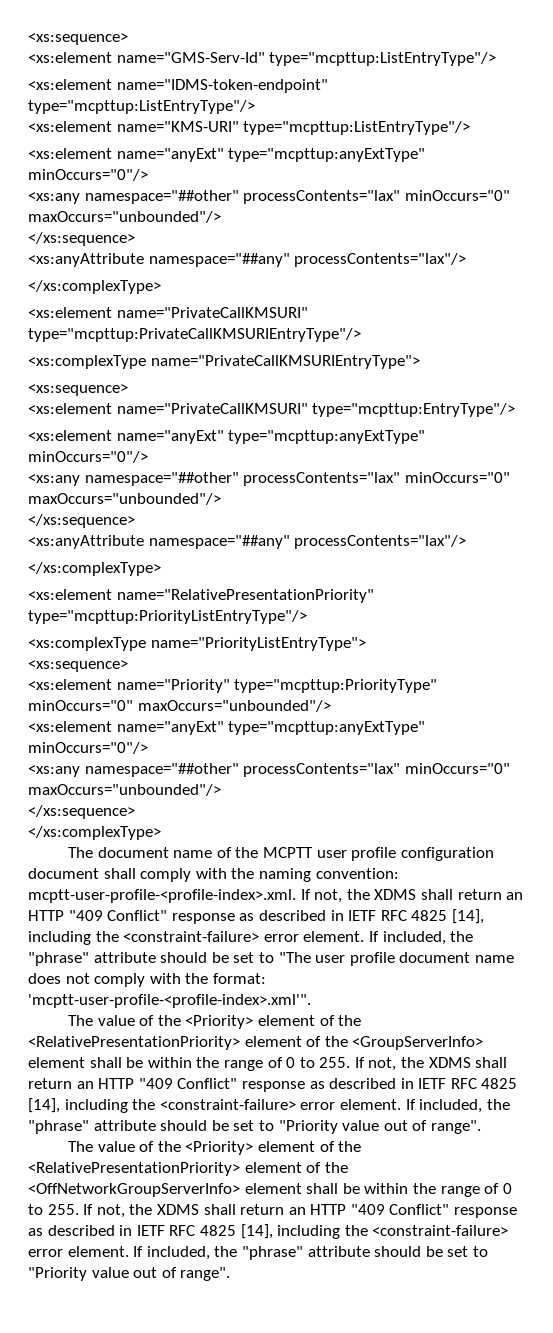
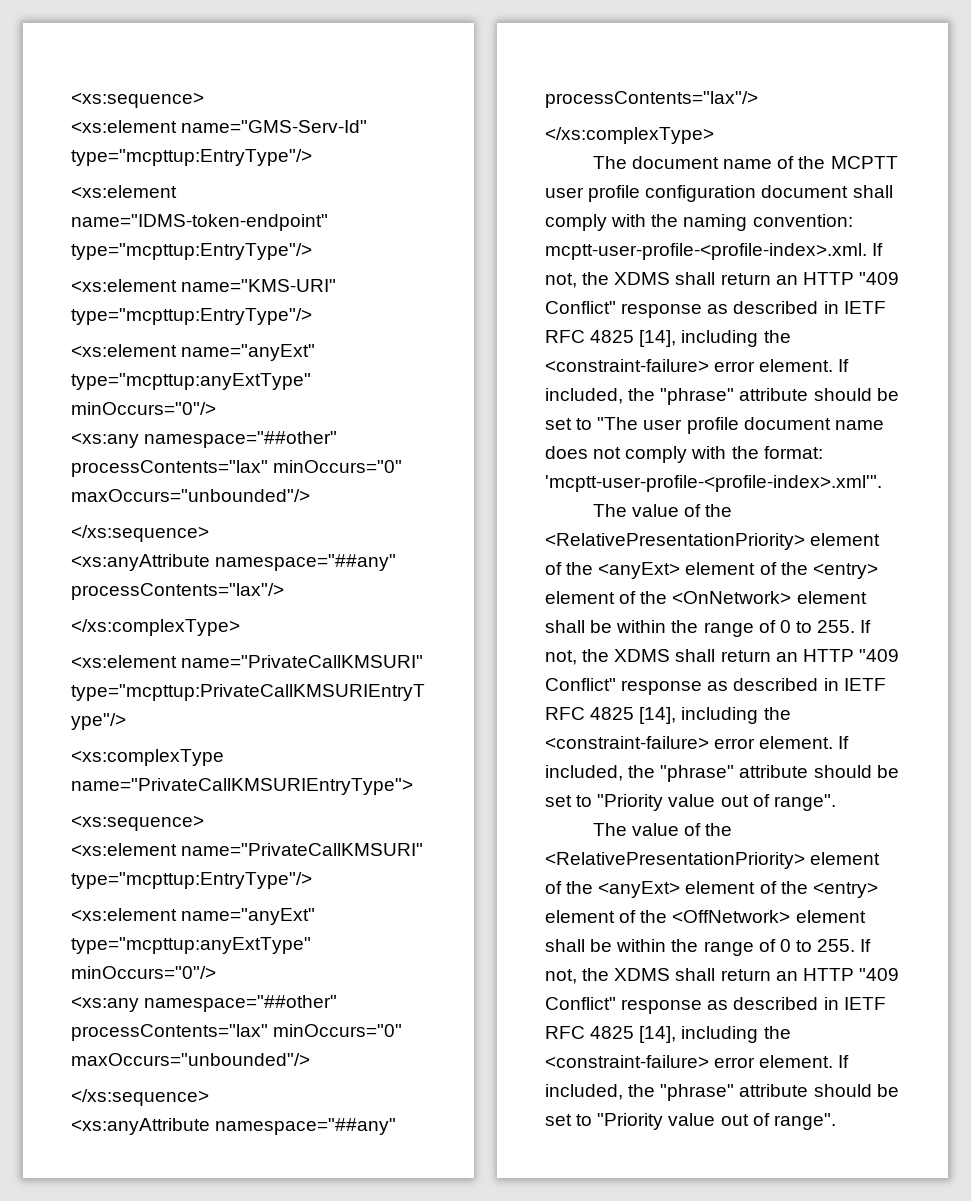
- <xs:element name="GMS-Serv-Id" type="mcpttup:ListEntryType"/>
+ <xs:element name="GMS-Serv-Id" type="mcpttup:EntryType"/>
- <xs:element name="IDMS-token-endpoint" type="mcpttup:ListEntryType"/>
+ <xs:element name="IDMS-token-endpoint" type="mcpttup:EntryType"/>
- <xs:element name="KMS-URI" type="mcpttup:ListEntryType"/>
+ <xs:element name="KMS-URI" type="mcpttup:EntryType"/>
- <xs:element name="RelativePresentationPriority" type="mcpttup:PriorityListEntryType"/>
- <xs:complexType name="PriorityListEntryType">
- <xs:sequence>
- <xs:element name="Priority" type="mcpttup:PriorityType" minOccurs="0" maxOccurs="unbounded"/>
- <xs:element name="anyExt" type="mcpttup:anyExtType" minOccurs="0"/>
- <xs:any namespace="##other" processContents="lax" minOccurs="0" maxOccurs="unbounded"/>
- </xs:sequence>
- </xs:complexType>
- The value of the <Priority> element of the <RelativePresentationPriority> element of the <GroupServerInfo> element shall be within the range of 0 to 255. If not, the XDMS shall return an HTTP "409 Conflict" response as described in IETF RFC 4825 [14], including the <constraint-failure> error element.
+ The value of the <RelativePresentationPriority> element of the <anyExt> element of the <entry> element of the <OnNetwork> element shall be within the range of 0 to 255. If not, the XDMS shall return an HTTP "409 Conflict" response as described in IETF RFC 4825 [14], including the <constraint-failure> error element.
- The value of the <Priority> element of the <RelativePresentationPriority> element of the <OffNetworkGroupServerInfo> element shall be within the range of 0 to 255. If not, the XDMS shall return an HTTP "409 Conflict" response as described in IETF RFC 4825 [14], including the <constraint-failure> error element.
+ The value of the <RelativePresentationPriority> element of the <anyExt> element of the <entry> element of the <OffNetwork> element shall be within the range of 0 to 255. If not, the XDMS shall return an HTTP "409 Conflict" response as described in IETF RFC 4825 [14], including the <constraint-failure> error element.

